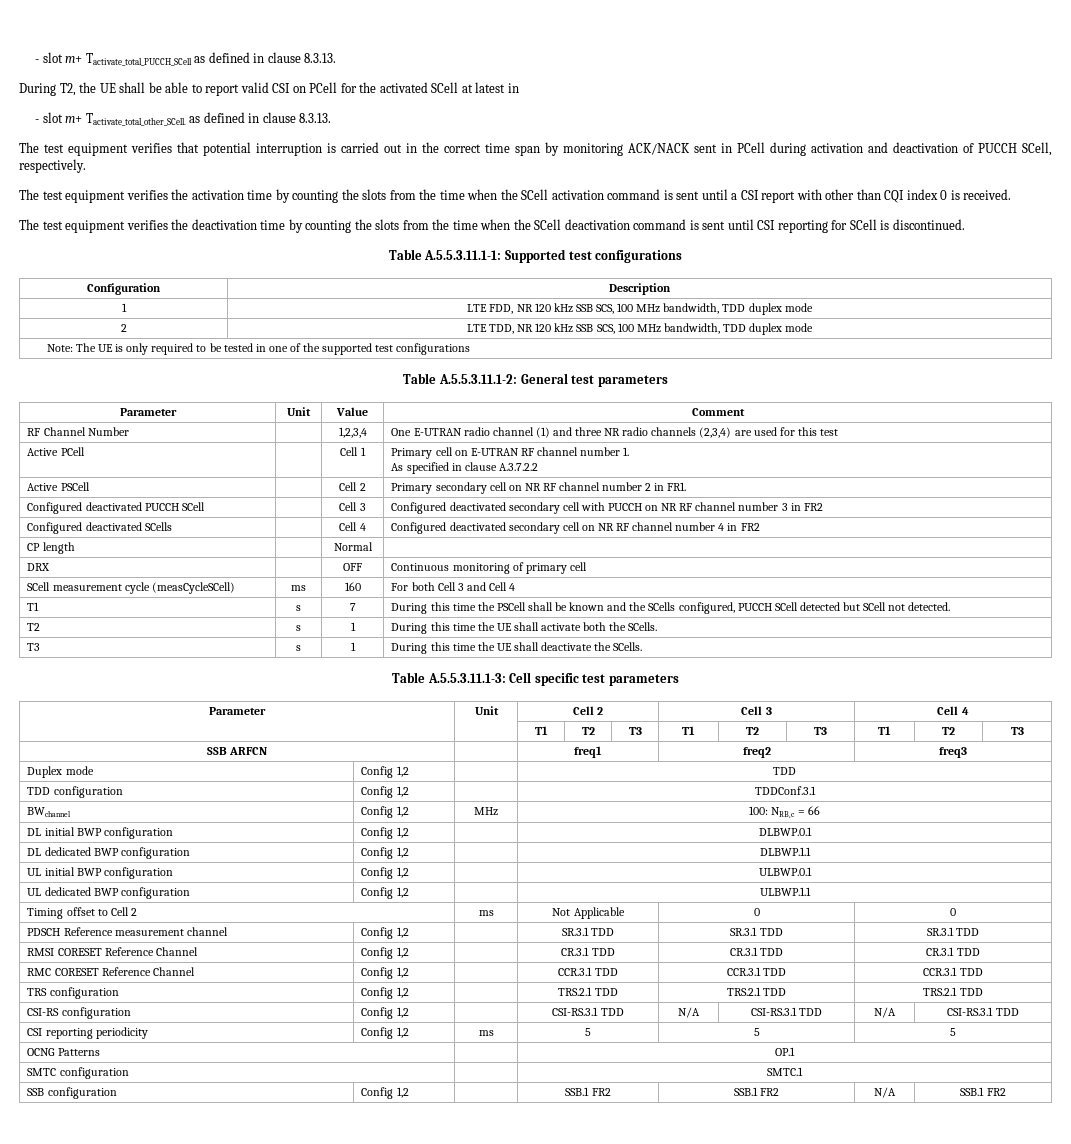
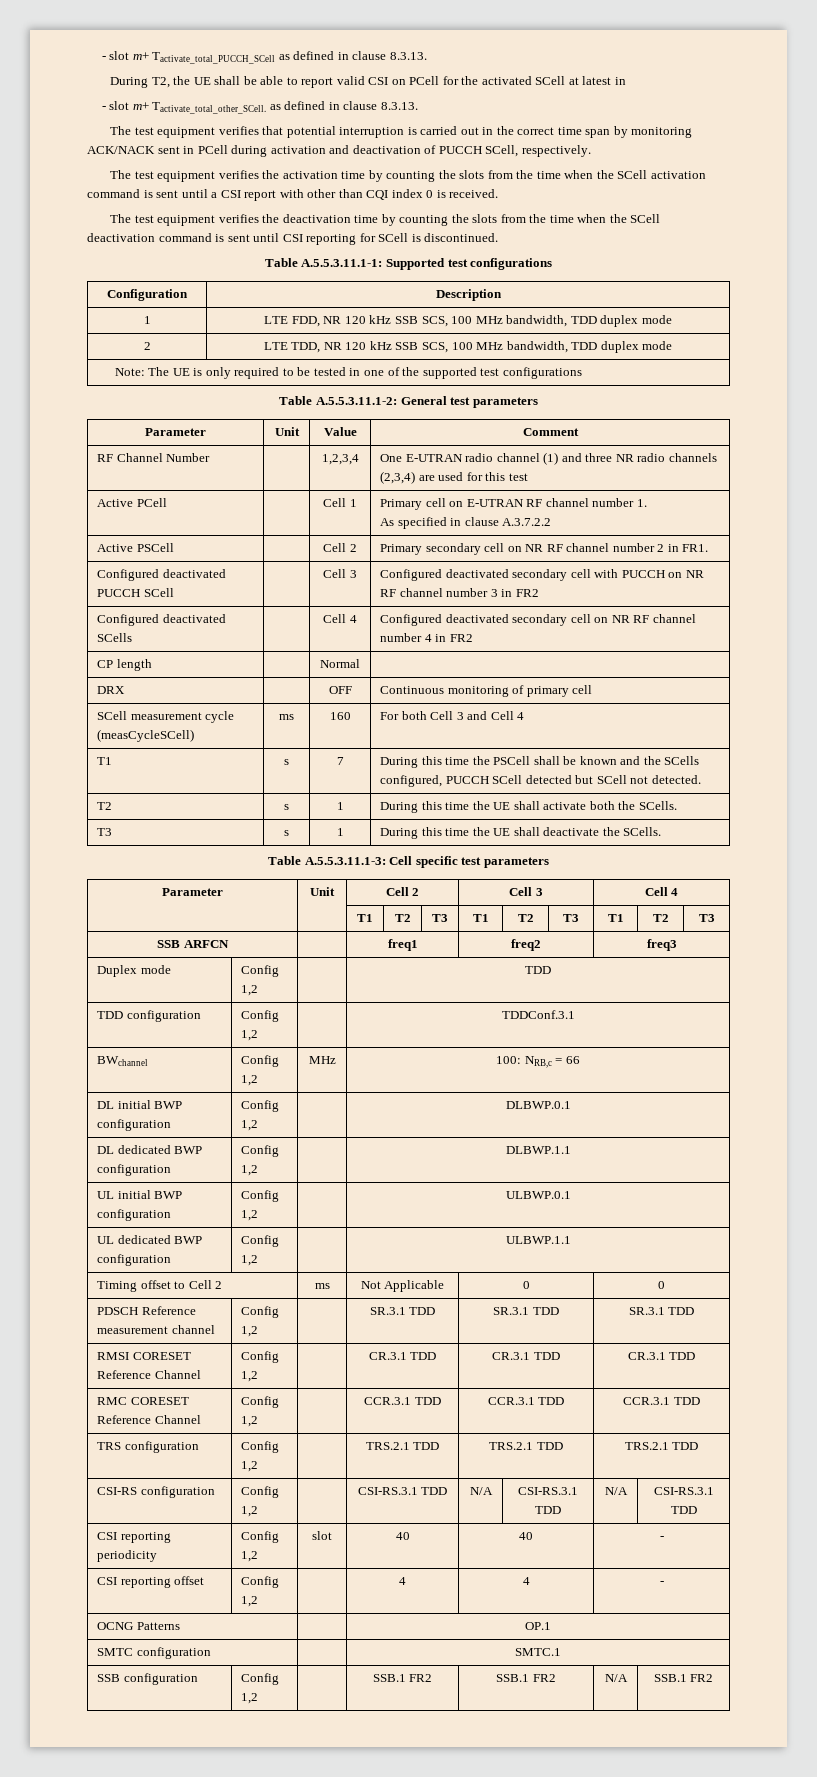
- CSI reporting periodicity | Config 1,2 | ms | 5 | 5 | 5
+ CSI reporting periodicity | Config 1,2 | slot | 40 | 40 | -
+ CSI reporting offset | Config 1,2 | | 4 | 4 | -

